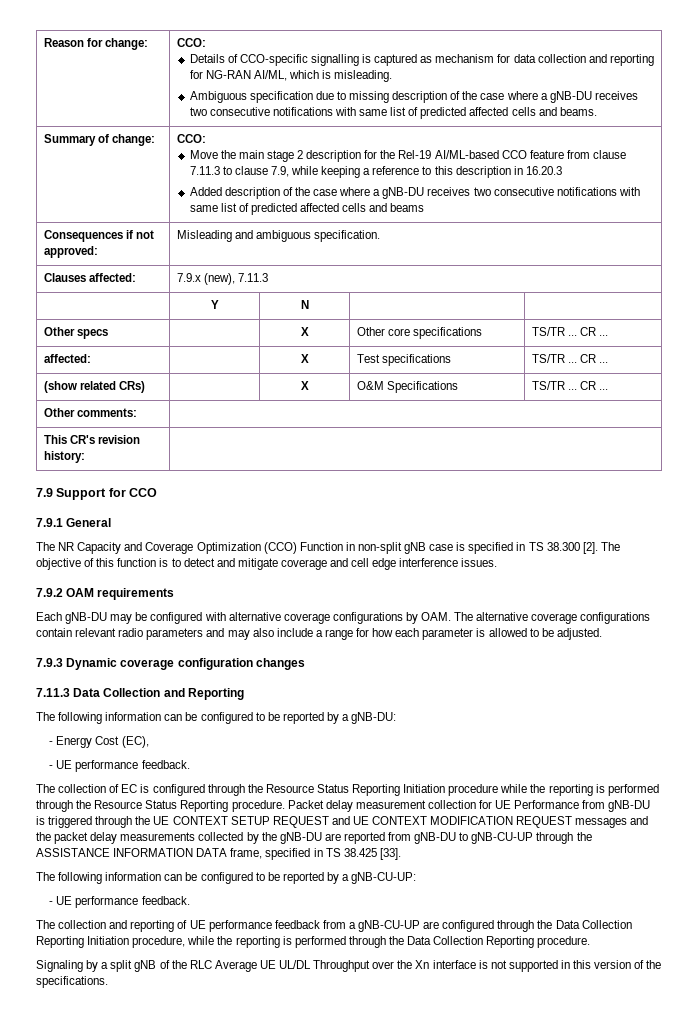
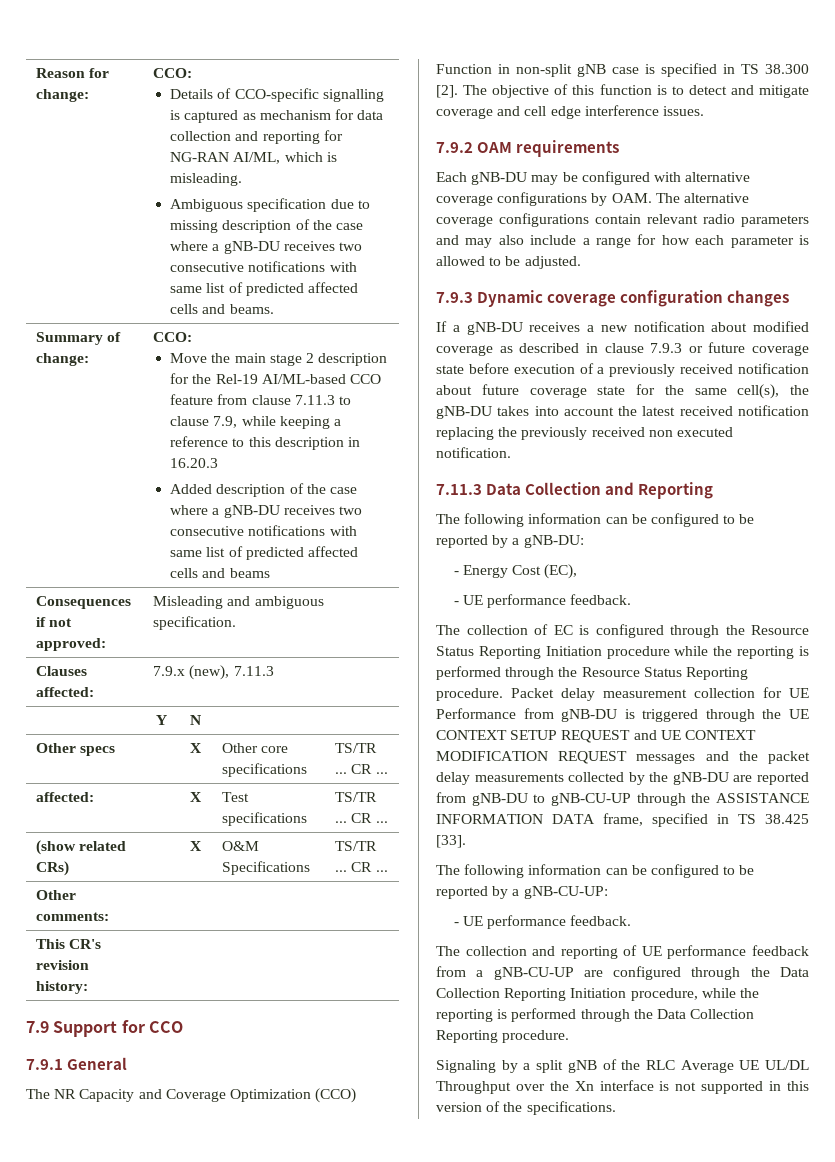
+ If a gNB-DU receives a new notification about modified coverage as described in clause 7.9.3 or future coverage state before execution of a previously received notification about future coverage state for the same cell(s), the gNB-DU takes into account the latest received notification replacing the previously received non executed notification.

